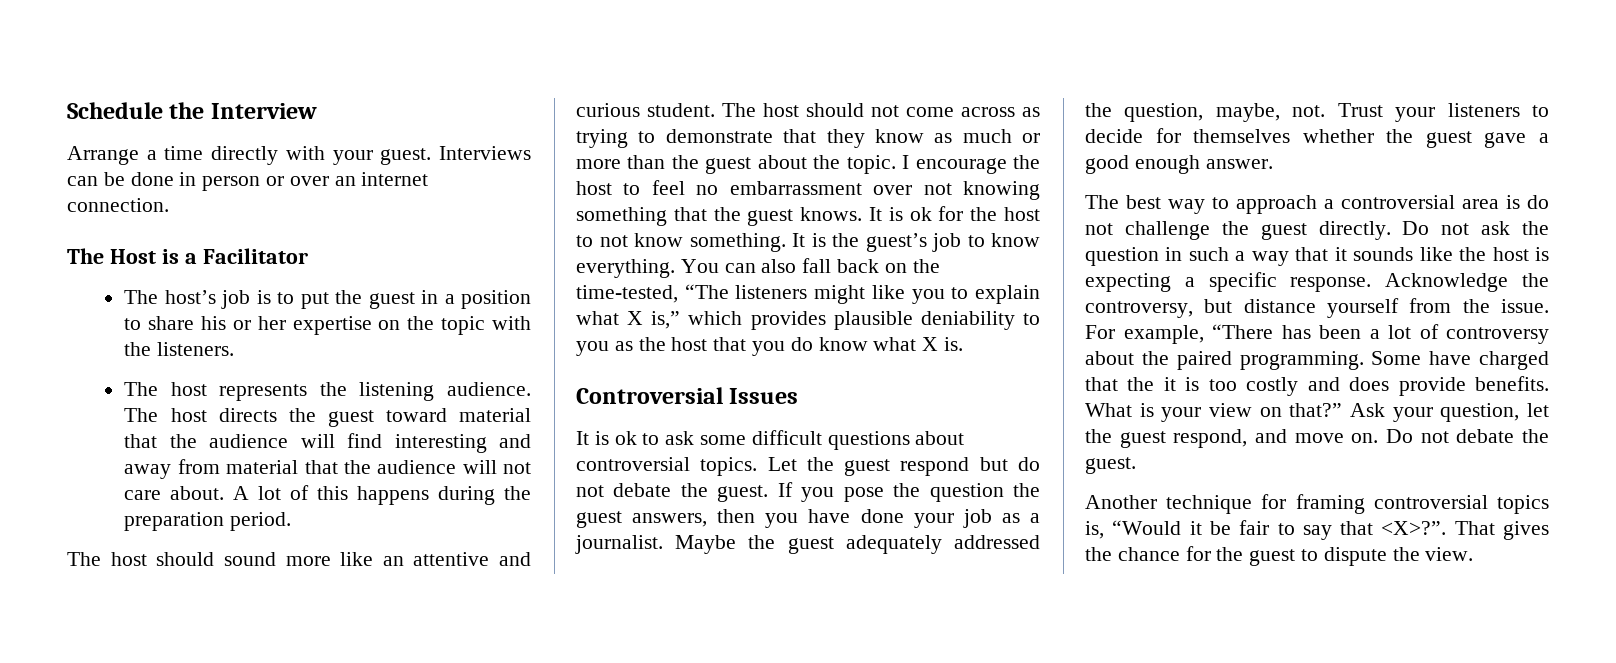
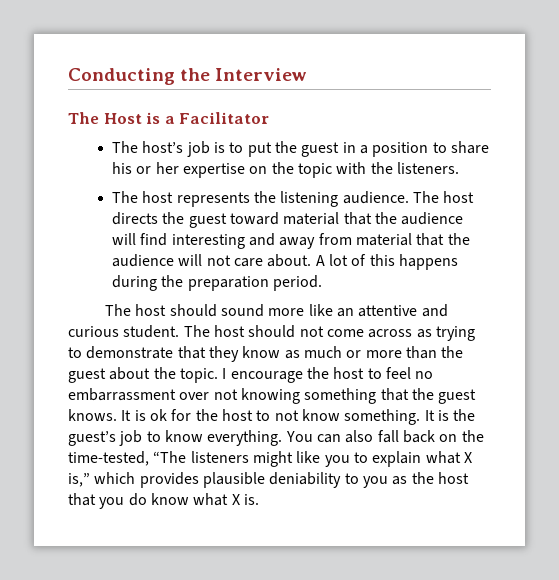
- Schedule the Interview
+ Conducting the Interview
- Arrange a time directly with your guest. Interviews can be done in person or over an internet connection.
- Controversial Issues
- It is ok to ask some difficult questions about controversial topics. Let the guest respond but do not debate the guest. If you pose the question the guest answers, then you have done your job as a journalist. Maybe the guest adequately addressed the question, maybe, not. Trust your listeners to decide for themselves whether the guest gave a good enough answer.
- The best way to approach a controversial area is do not challenge the guest directly. Do not ask the question in such a way that it sounds like the host is expecting a specific response. Acknowledge the controversy, but distance yourself from the issue. For example, “There has been a lot of controversy about the paired programming. Some have charged that the it is too costly and does provide benefits. What is your view on that?” Ask your question, let the guest respond, and move on. Do not debate the guest.
- Another technique for framing controversial topics is, “Would it be fair to say that <X>?”. That gives the chance for the guest to dispute the view.

